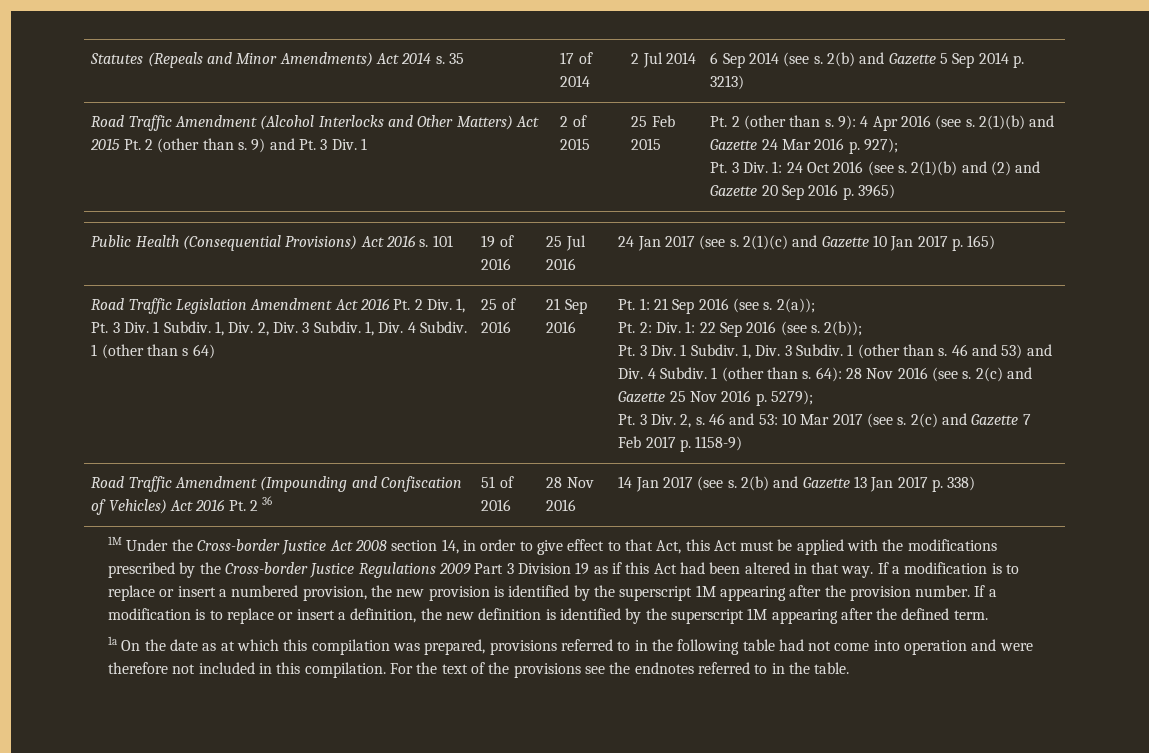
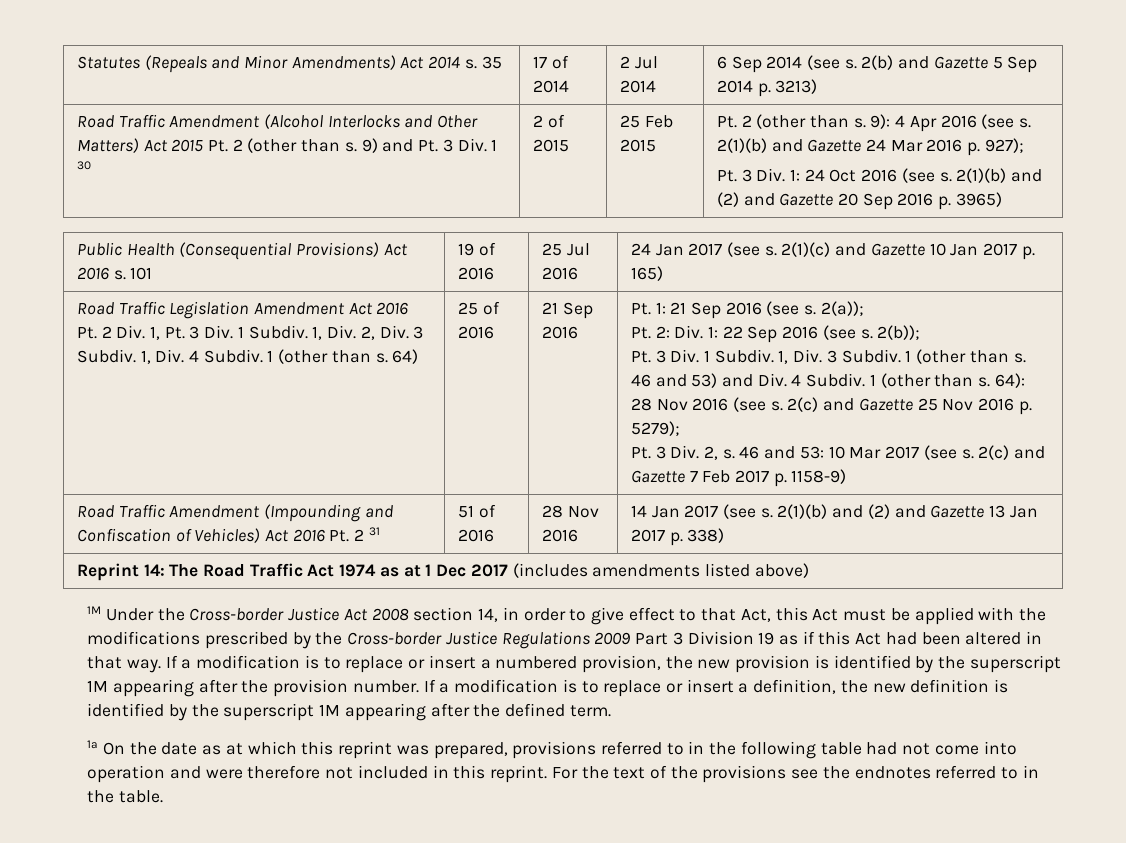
- 9) and Pt. 3 Div. 1
+ 9) and Pt. 3 Div. 1 30
- 1 (other than s 64)
+ 1 (other than s. 64)
- Road Traffic Amendment (Impounding and Confiscation of Vehicles) Act 2016 Pt. 2 36 | 51 of 2016 | 28 Nov 2016 | 14 Jan 2017 (see s. 2(b) and Gazette 13 Jan 2017 p. 338)
+ Road Traffic Amendment (Impounding and Confiscation of Vehicles) Act 2016 Pt. 2 31 | 51 of 2016 | 28 Nov 2016 | 14 Jan 2017 (see s. 2(1)(b) and (2) and Gazette 13 Jan 2017 p. 338)
+ Reprint 14: The Road Traffic Act 1974 as at 1 Dec 2017 (includes amendments listed above)
- 1a On the date as at which this compilation was prepared, provisions referred to in the following table had not come into operation and were therefore not included in this compilation.
+ 1a On the date as at which this reprint was prepared, provisions referred to in the following table had not come into operation and were therefore not included in this reprint.

